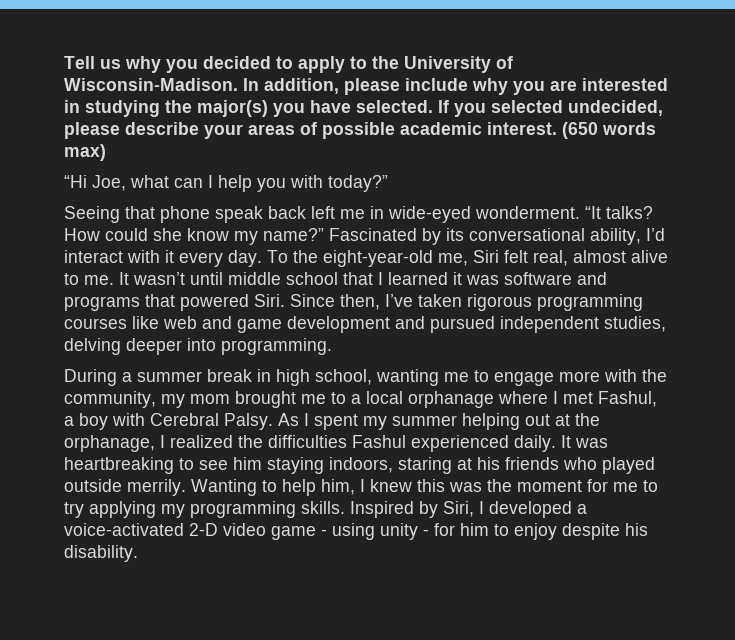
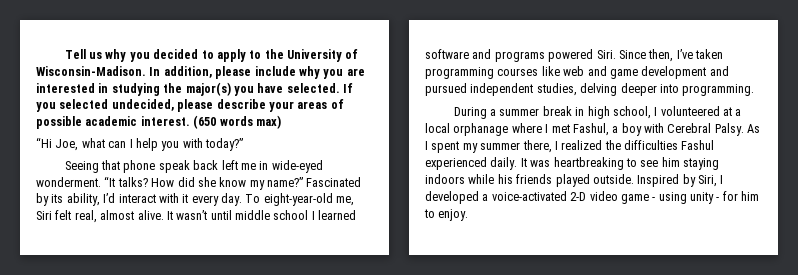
- How could she know my name?”
+ How did she know my name?”
- Fascinated by its conversational ability, I’d interact with it every day.
+ Fascinated by its ability, I’d interact with it every day.
- To the eight-year-old me, Siri felt real, almost alive to me.
+ To eight-year-old me, Siri felt real, almost alive.
- It wasn’t until middle school that I learned it was software and programs that powered Siri.
+ It wasn’t until middle school I learned software and programs powered Siri.
- Since then, I’ve taken rigorous programming courses like web and game development and pursued independent studies, delving deeper into programming.
+ Since then, I’ve taken programming courses like web and game development and pursued independent studies, delving deeper into programming.
- During a summer break in high school, wanting me to engage more with the community, my mom brought me to a local orphanage where I met Fashul, a boy with Cerebral Palsy.
+ During a summer break in high school, I volunteered at a local orphanage where I met Fashul, a boy with Cerebral Palsy.
- As I spent my summer helping out at the orphanage, I realized the difficulties Fashul experienced daily.
+ As I spent my summer there, I realized the difficulties Fashul experienced daily.
- It was heartbreaking to see him staying indoors, staring at his friends who played outside merrily. Wanting to help him, I knew this was the moment for me to try applying my programming skills.
+ It was heartbreaking to see him staying indoors while his friends played outside.
- Inspired by Siri, I developed a voice-activated 2-D video game - using unity - for him to enjoy despite his disability.
+ Inspired by Siri, I developed a voice-activated 2-D video game - using unity - for him to enjoy.

